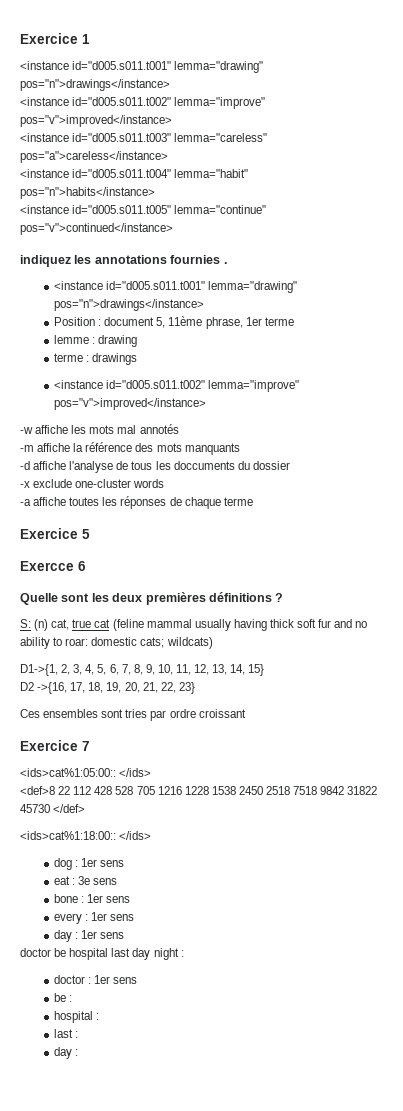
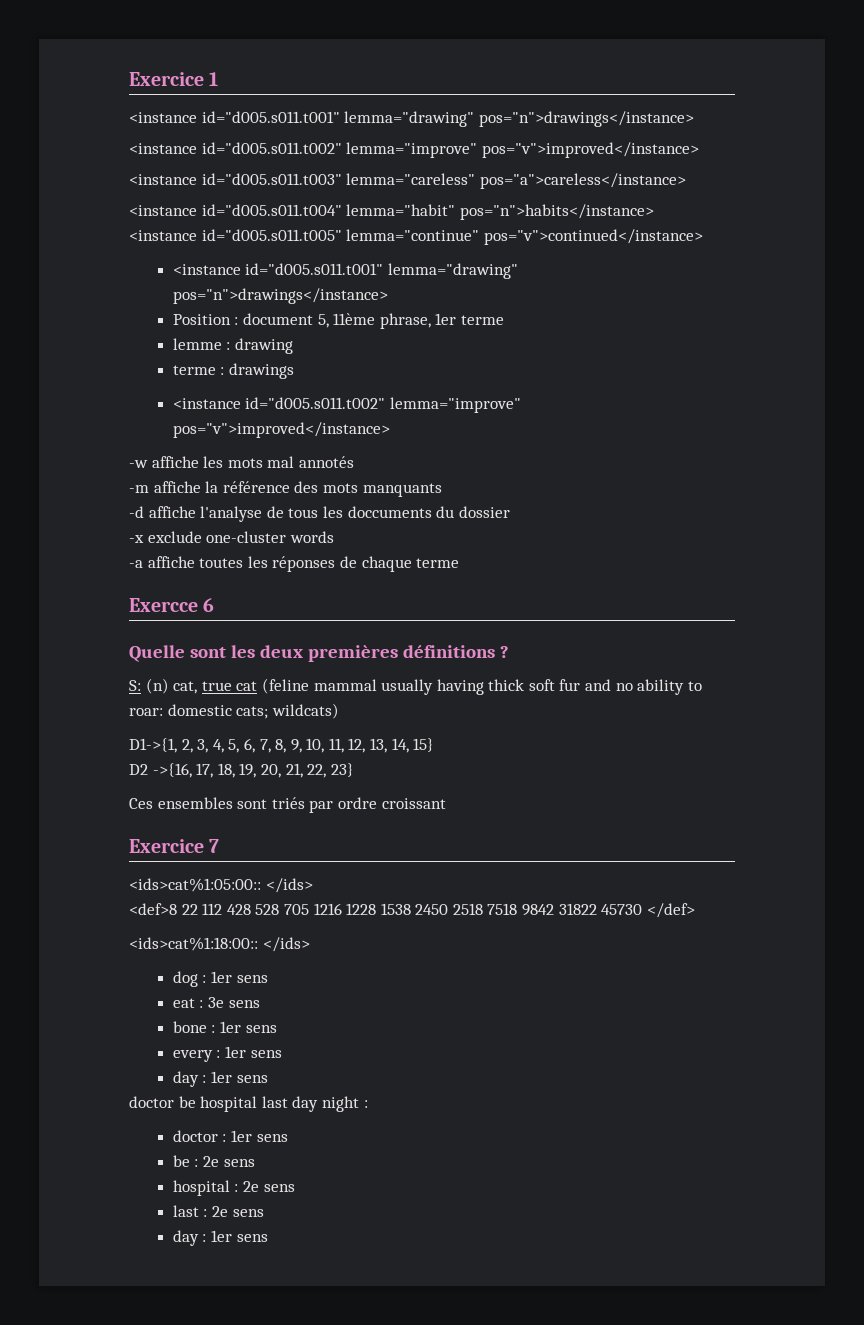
- indiquez les annotations fournies .
- Exercice 5
- Ces ensembles sont tries par ordre croissant
+ Ces ensembles sont triés par ordre croissant
- be :
+ be : 2e sens
- hospital :
+ hospital : 2e sens
- last :
- day :
+ last : 2e sens
+ day : 1er sens

